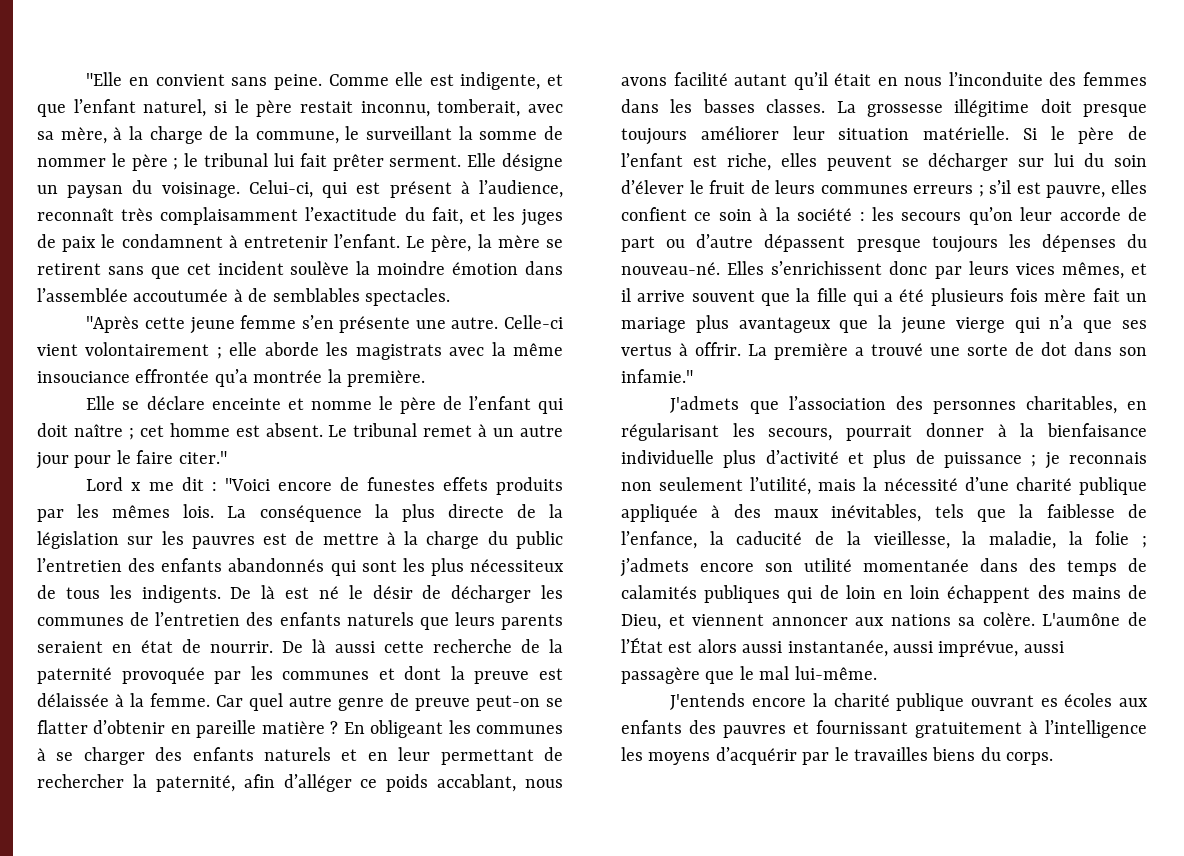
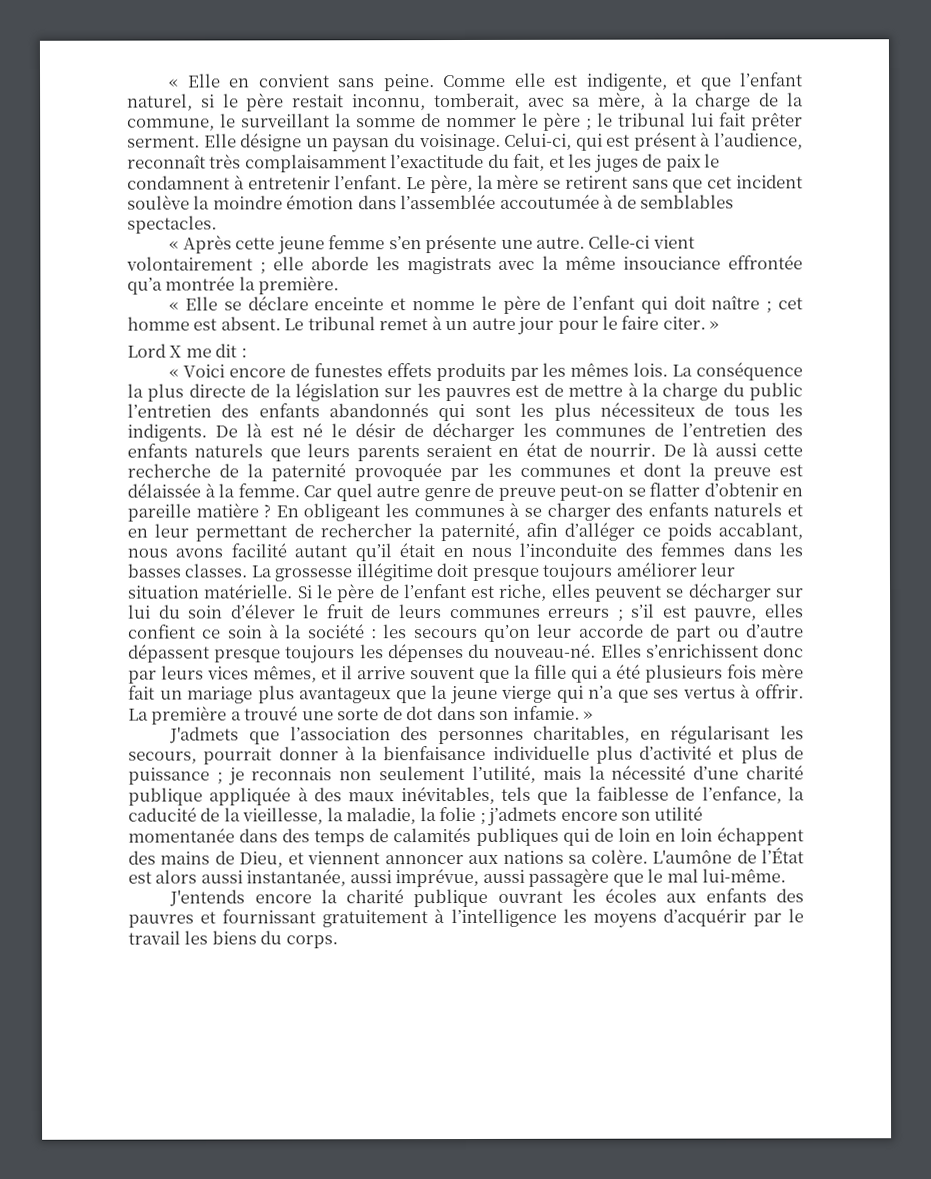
- "Elle en convient sans peine.
+ « Elle en convient sans peine.
- "Après cette jeune femme s’en présente une autre.
+ « Après cette jeune femme s’en présente une autre.
- Elle se déclare enceinte et nomme le père de l’enfant qui doit naître ; cet homme est absent.
+ « Elle se déclare enceinte et nomme le père de l’enfant qui doit naître ; cet homme est absent.
- Le tribunal remet à un autre jour pour le faire citer."
+ Le tribunal remet à un autre jour pour le faire citer. »
- Lord x me dit : "Voici encore de funestes effets produits par les mêmes lois.
+ Lord X me dit :
+ « Voici encore de funestes effets produits par les mêmes lois.
- La première a trouvé une sorte de dot dans son infamie."
+ La première a trouvé une sorte de dot dans son infamie. »
- J'entends encore la charité publique ouvrant es écoles aux enfants des pauvres et fournissant gratuitement à l’intelligence les moyens d’acquérir par le travailles biens du corps.
+ J'entends encore la charité publique ouvrant les écoles aux enfants des pauvres et fournissant gratuitement à l’intelligence les moyens d’acquérir par le travail les biens du corps.

